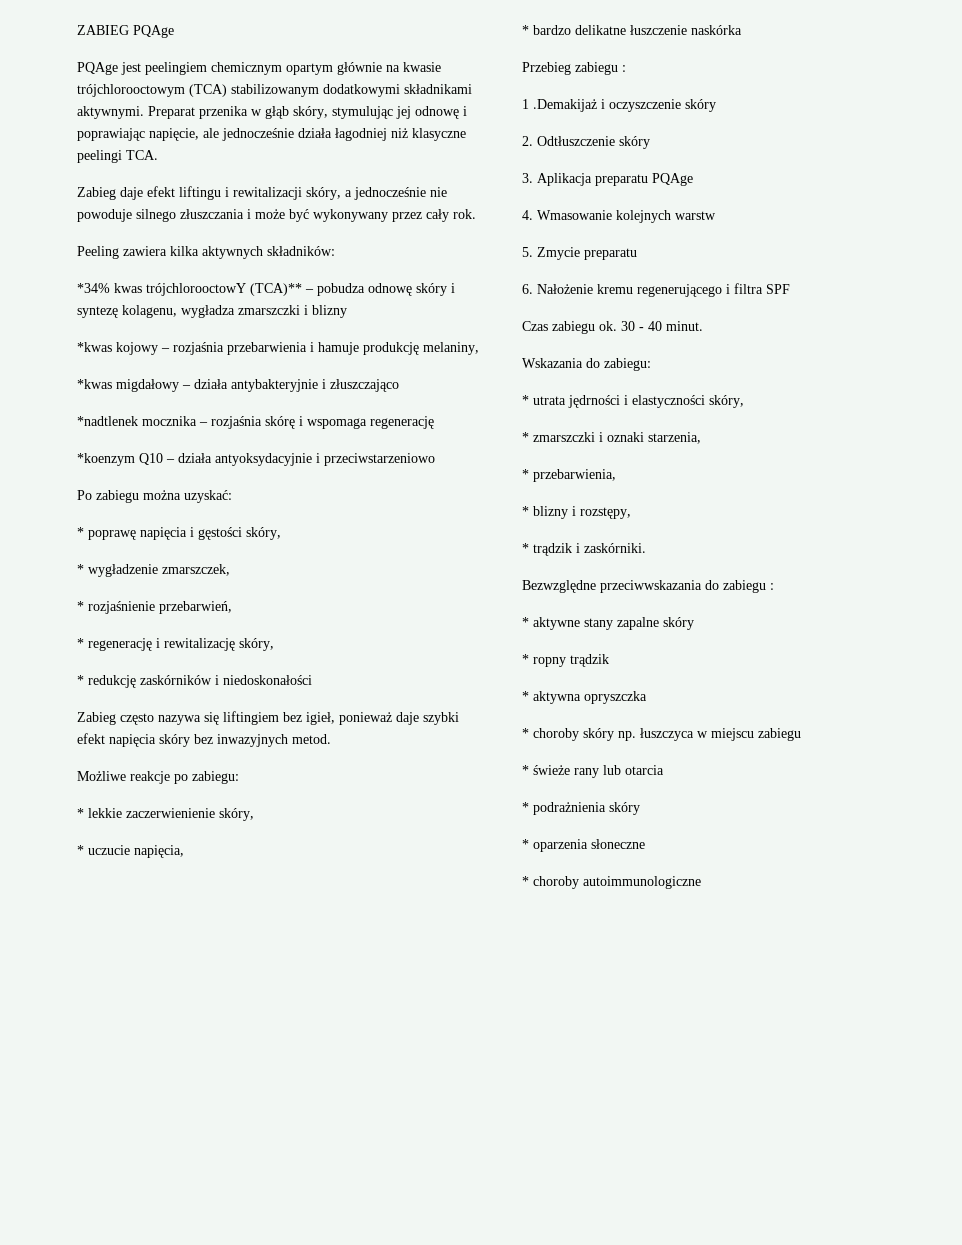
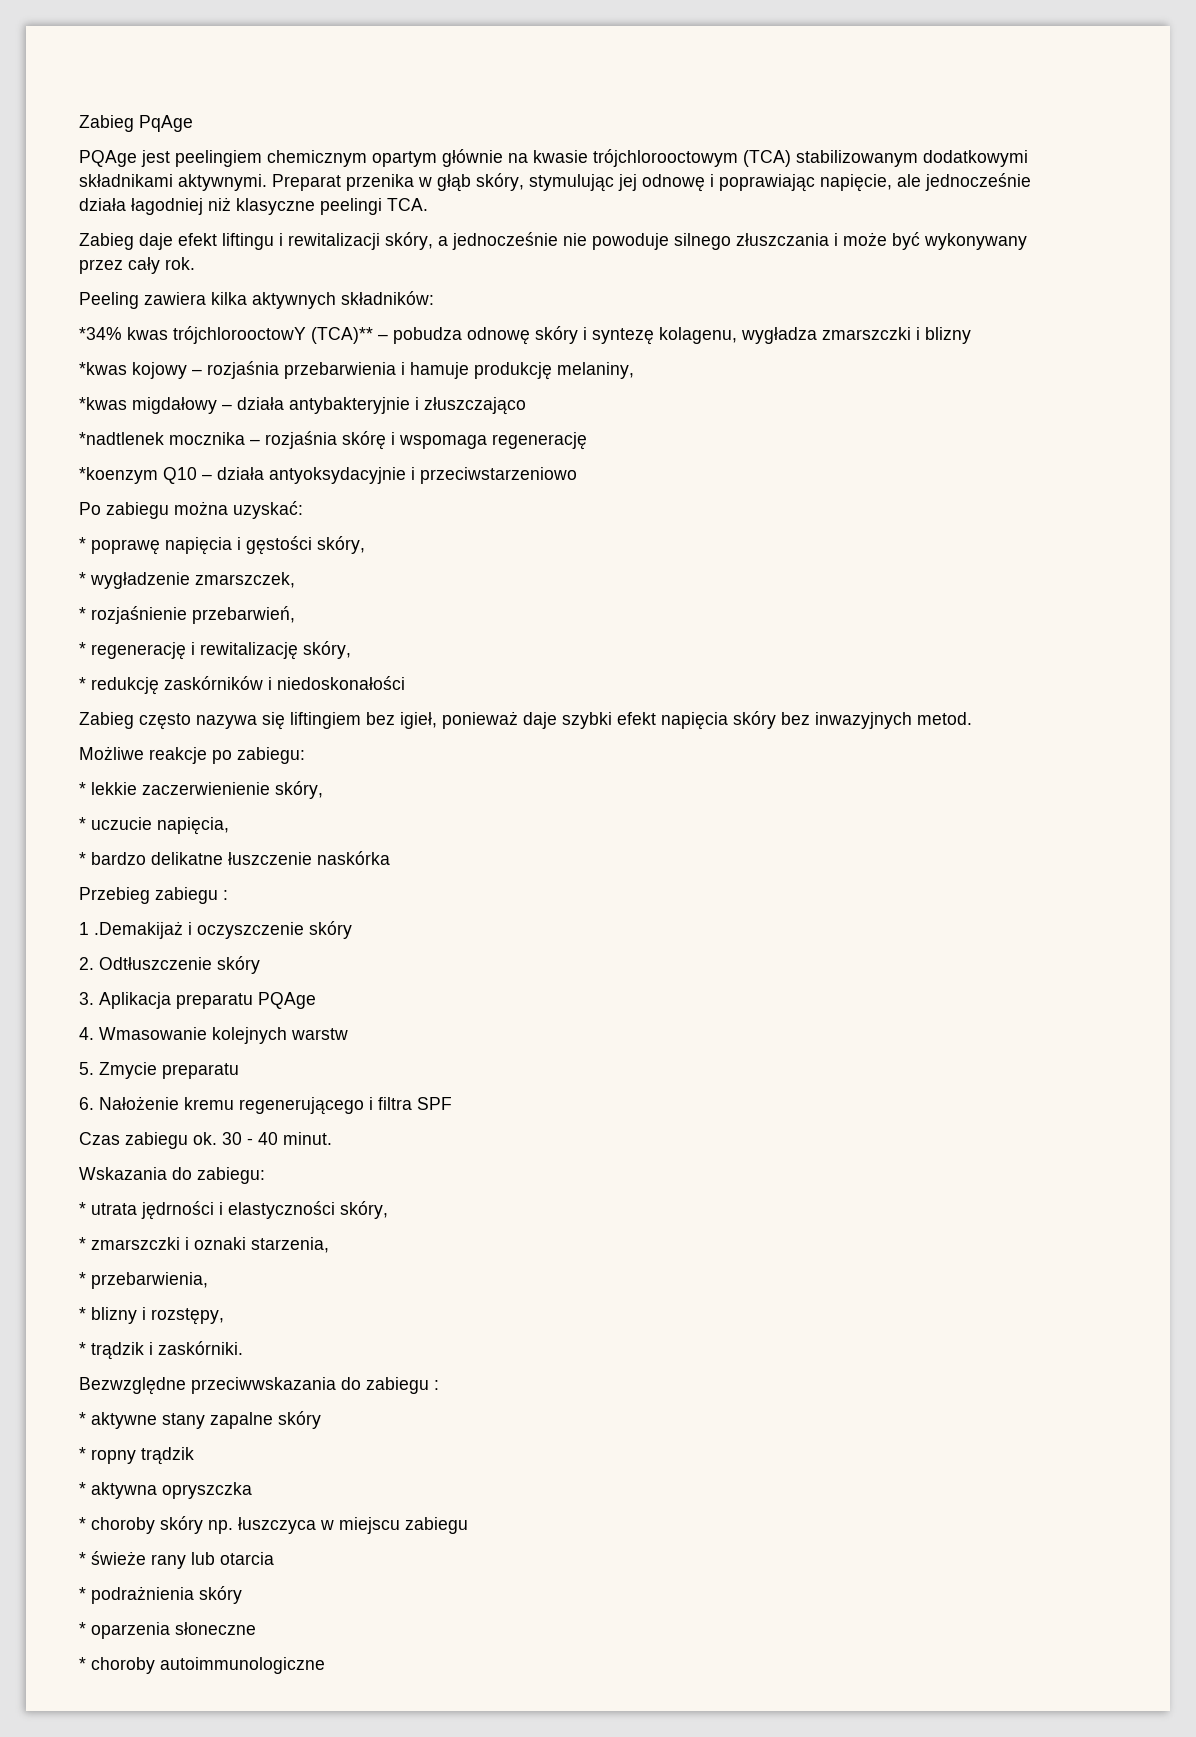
- ZABIEG PQAge
+ Zabieg PqAge

